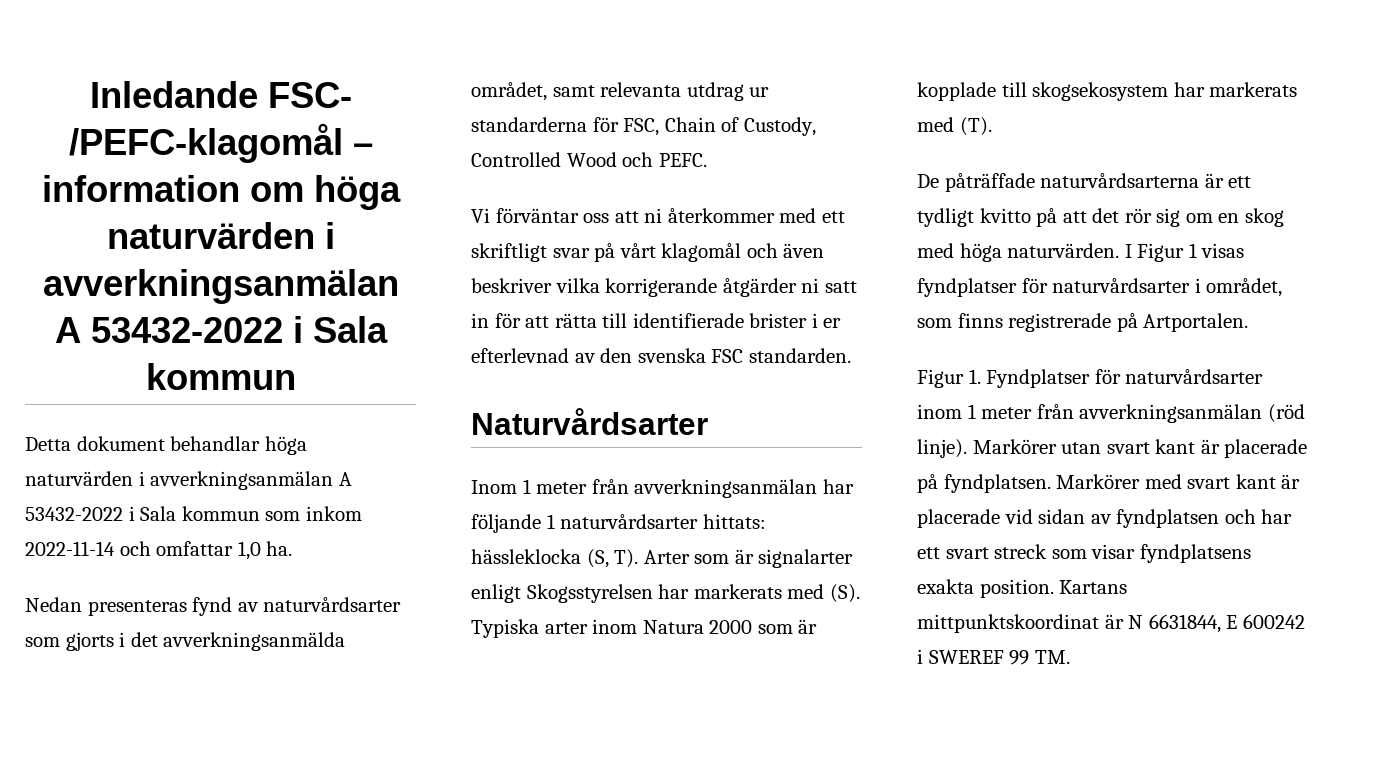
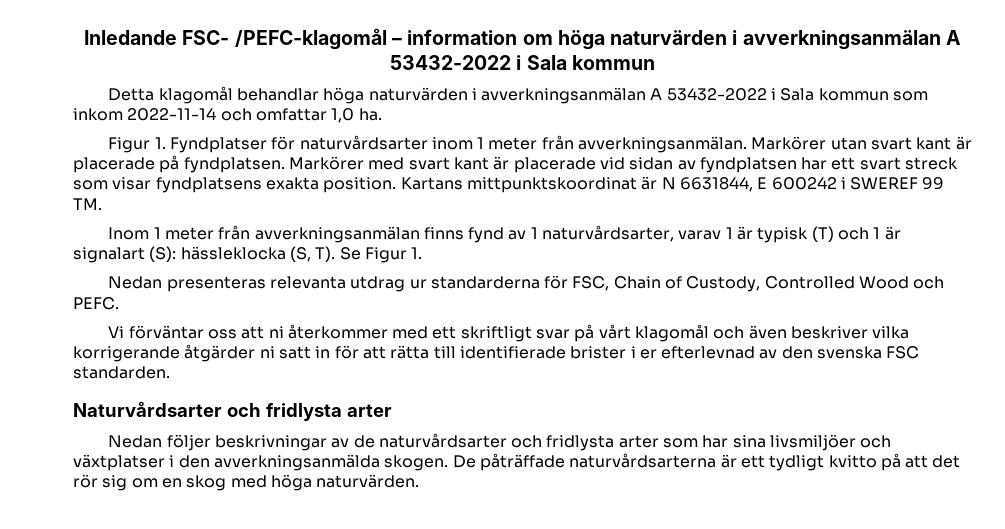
- Detta dokument behandlar höga naturvärden i avverkningsanmälan A 53432-2022 i Sala kommun som inkom 2022-11-14 och omfattar 1,0 ha.
+ Detta klagomål behandlar höga naturvärden i avverkningsanmälan A 53432-2022 i Sala kommun som inkom 2022-11-14 och omfattar 1,0 ha.
- Nedan presenteras fynd av naturvårdsarter som gjorts i det avverkningsanmälda området, samt relevanta utdrag ur standarderna för FSC, Chain of Custody, Controlled Wood och PEFC.
+ Figur 1. Fyndplatser för naturvårdsarter inom 1 meter från avverkningsanmälan. Markörer utan svart kant är placerade på fyndplatsen. Markörer med svart kant är placerade vid sidan av fyndplatsen har ett svart streck som visar fyndplatsens exakta position. Kartans mittpunktskoordinat är N 6631844, E 600242 i SWEREF 99 TM.
+ Inom 1 meter från avverkningsanmälan finns fynd av 1 naturvårdsarter, varav 1 är typisk (T) och 1 är signalart (S): hässleklocka (S, T). Se Figur 1.
+ Nedan presenteras relevanta utdrag ur standarderna för FSC, Chain of Custody, Controlled Wood och PEFC.
- Naturvårdsarter
- Inom 1 meter från avverkningsanmälan har följande 1 naturvårdsarter hittats: hässleklocka (S, T). Arter som är signalarter enligt Skogsstyrelsen har markerats med (S). Typiska arter inom Natura 2000 som är kopplade till skogsekosystem har markerats med (T).
- De påträffade naturvårdsarterna är ett tydligt kvitto på att det rör sig om en skog med höga naturvärden. I Figur 1 visas fyndplatser för naturvårdsarter i området, som finns registrerade på Artportalen.
- Figur 1. Fyndplatser för naturvårdsarter inom 1 meter från avverkningsanmälan (röd linje). Markörer utan svart kant är placerade på fyndplatsen. Markörer med svart kant är placerade vid sidan av fyndplatsen och har ett svart streck som visar fyndplatsens exakta position. Kartans mittpunktskoordinat är N 6631844, E 600242 i SWEREF 99 TM.
+ Naturvårdsarter och fridlysta arter
+ Nedan följer beskrivningar av de naturvårdsarter och fridlysta arter som har sina livsmiljöer och växtplatser i den avverkningsanmälda skogen. De påträffade naturvårdsarterna är ett tydligt kvitto på att det rör sig om en skog med höga naturvärden.

